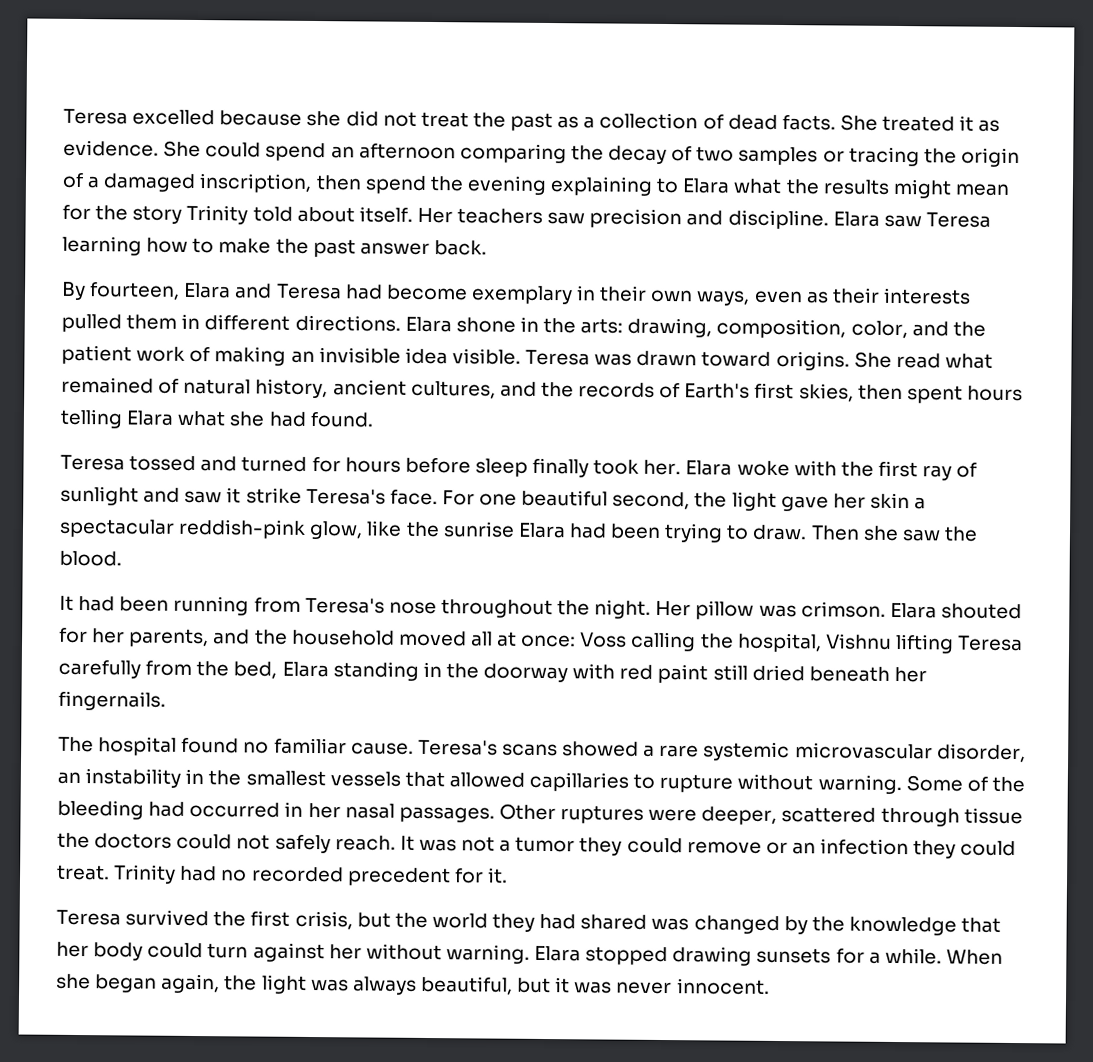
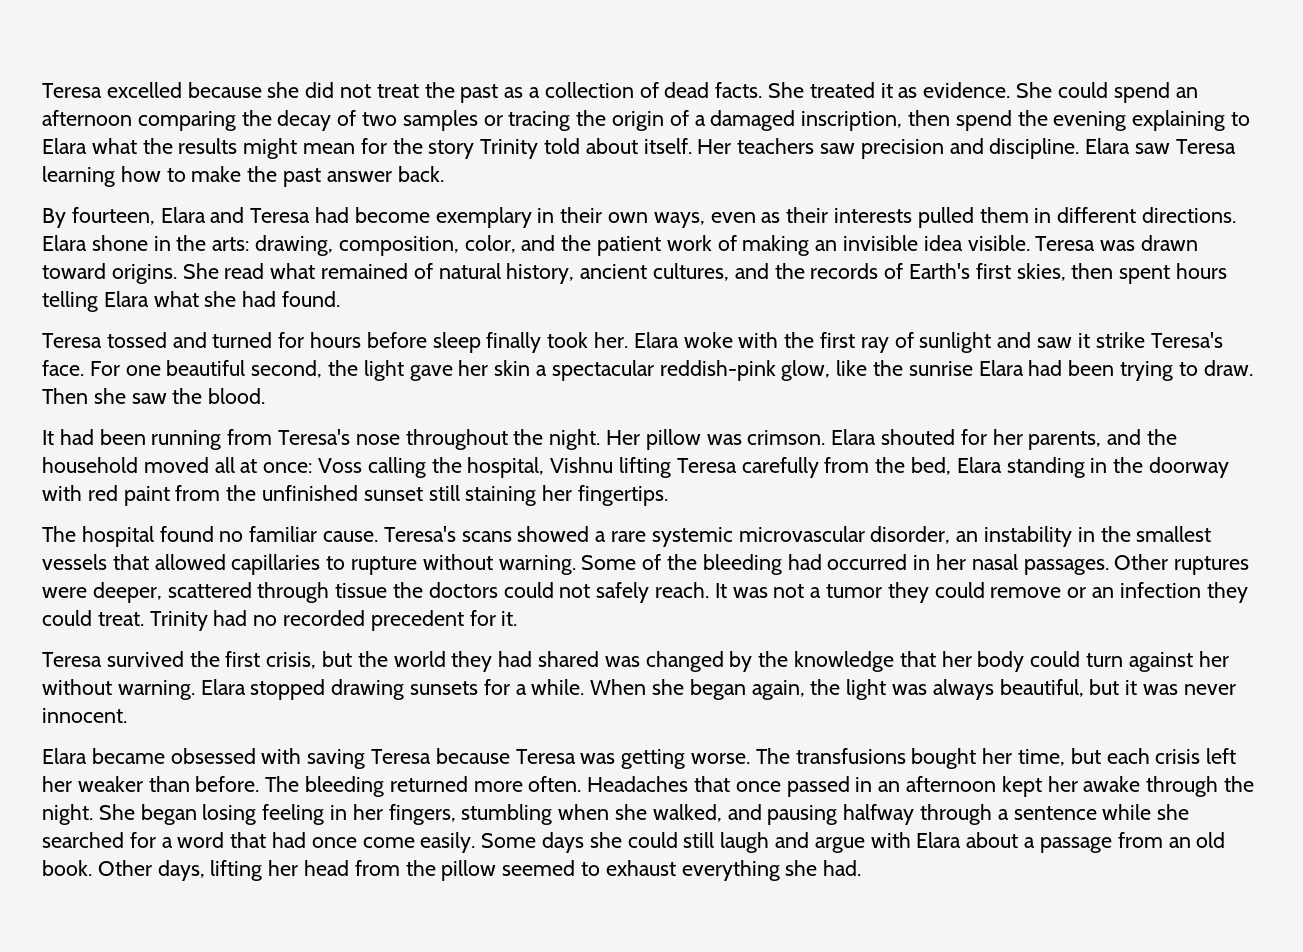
- Elara shouted for her parents, and the household moved all at once: Voss calling the hospital, Vishnu lifting Teresa carefully from the bed, Elara standing in the doorway with red paint still dried beneath her fingernails.
+ Elara shouted for her parents, and the household moved all at once: Voss calling the hospital, Vishnu lifting Teresa carefully from the bed, Elara standing in the doorway with red paint from the unfinished sunset still staining her fingertips.
+ Elara became obsessed with saving Teresa because Teresa was getting worse. The transfusions bought her time, but each crisis left her weaker than before. The bleeding returned more often. Headaches that once passed in an afternoon kept her awake through the night. She began losing feeling in her fingers, stumbling when she walked, and pausing halfway through a sentence while she searched for a word that had once come easily. Some days she could still laugh and argue with Elara about a passage from an old book. Other days, lifting her head from the pillow seemed to exhaust everything she had.

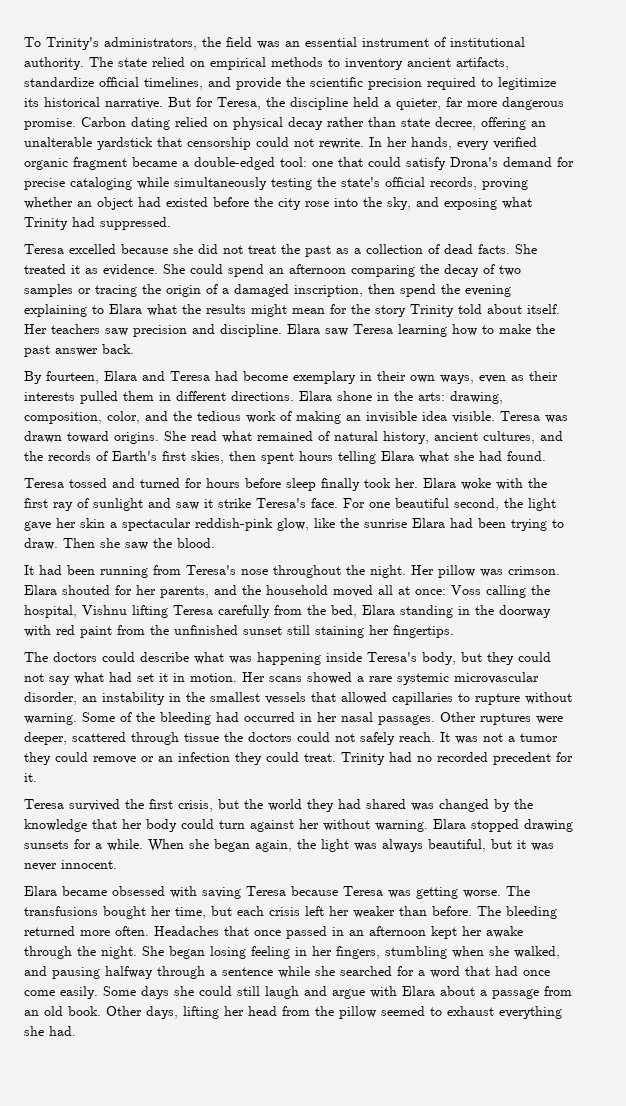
+ To Trinity's administrators, the field was an essential instrument of institutional authority. The state relied on empirical methods to inventory ancient artifacts, standardize official timelines, and provide the scientific precision required to legitimize its historical narrative. But for Teresa, the discipline held a quieter, far more dangerous promise. Carbon dating relied on physical decay rather than state decree, offering an unalterable yardstick that censorship could not rewrite. In her hands, every verified organic fragment became a double-edged tool: one that could satisfy Drona's demand for precise cataloging while simultaneously testing the state's official records, proving whether an object had existed before the city rose into the sky, and exposing what Trinity had suppressed.
- Elara shone in the arts: drawing, composition, color, and the patient work of making an invisible idea visible.
+ Elara shone in the arts: drawing, composition, color, and the tedious work of making an invisible idea visible.
- The hospital found no familiar cause. Teresa's scans showed a rare systemic microvascular disorder, an instability in the smallest vessels that allowed capillaries to rupture without warning.
+ The doctors could describe what was happening inside Teresa's body, but they could not say what had set it in motion. Her scans showed a rare systemic microvascular disorder, an instability in the smallest vessels that allowed capillaries to rupture without warning.

